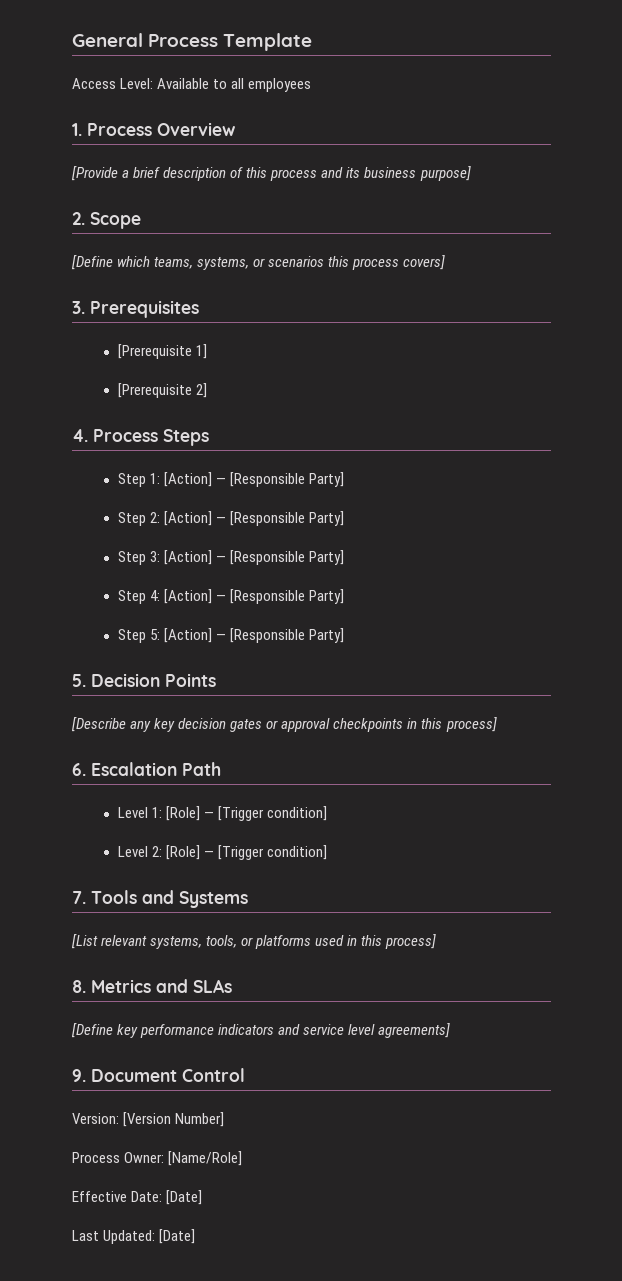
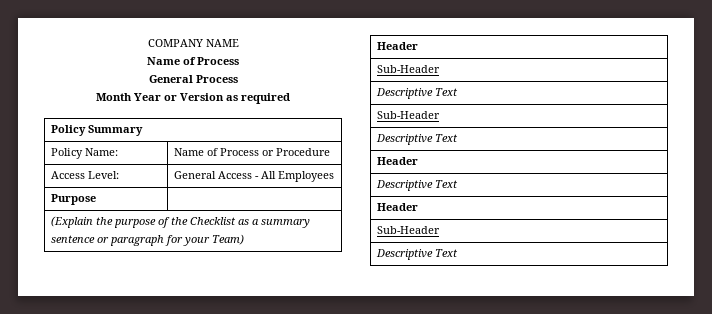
- General Process Template
- Access Level: Available to all employees
- 1. Process Overview
- [Provide a brief description of this process and its business purpose]
- 2. Scope
- [Define which teams, systems, or scenarios this process covers]
- 3. Prerequisites
- [Prerequisite 1]
- [Prerequisite 2]
- 4. Process Steps
- Step 1: [Action] — [Responsible Party]
- Step 2: [Action] — [Responsible Party]
- Step 3: [Action] — [Responsible Party]
- Step 4: [Action] — [Responsible Party]
- Step 5: [Action] — [Responsible Party]
- 5. Decision Points
- [Describe any key decision gates or approval checkpoints in this process]
- 6. Escalation Path
- Level 1: [Role] — [Trigger condition]
- Level 2: [Role] — [Trigger condition]
- 7. Tools and Systems
- [List relevant systems, tools, or platforms used in this process]
- 8. Metrics and SLAs
- [Define key performance indicators and service level agreements]
- 9. Document Control
- Version: [Version Number]
- Process Owner: [Name/Role]
- Effective Date: [Date]
- Last Updated: [Date]
+ COMPANY NAME
+ Name of Process
+ General Process
+ Month Year or Version as required
+ Policy Summary
+ Policy Name: | Name of Process or Procedure
+ Access Level: | General Access - All Employees
+ Purpose |
+ (Explain the purpose of the Checklist as a summary sentence or paragraph for your Team)
+ Header
+ Sub-Header
+ Descriptive Text
+ Sub-Header
+ Descriptive Text
+ Header
+ Descriptive Text
+ Header
+ Sub-Header
+ Descriptive Text

